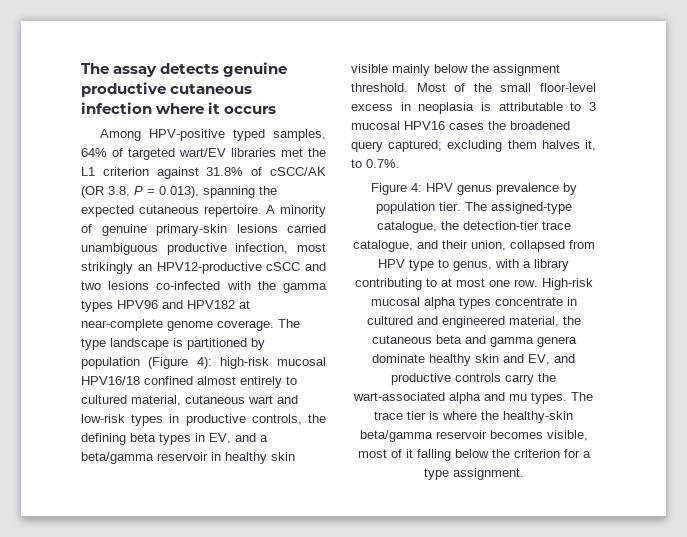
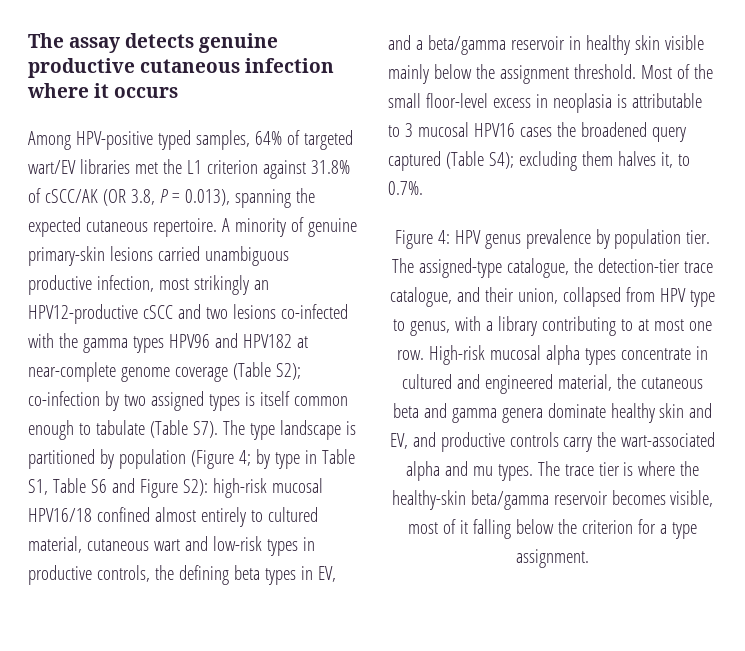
- A minority of genuine primary-skin lesions carried unambiguous productive infection, most strikingly an HPV12-productive cSCC and two lesions co-infected with the gamma types HPV96 and HPV182 at near-complete genome coverage. The type landscape is partitioned by population (Figure 4):
+ A minority of genuine primary-skin lesions carried unambiguous productive infection, most strikingly an HPV12-productive cSCC and two lesions co-infected with the gamma types HPV96 and HPV182 at near-complete genome coverage (Table S2); co-infection by two assigned types is itself common enough to tabulate (Table S7). The type landscape is partitioned by population (Figure 4; by type in Table S1, Table S6 and Figure S2):
- Most of the small floor-level excess in neoplasia is attributable to 3 mucosal HPV16 cases the broadened query captured; excluding them halves it, to 0.7%.
+ Most of the small floor-level excess in neoplasia is attributable to 3 mucosal HPV16 cases the broadened query captured (Table S4); excluding them halves it, to 0.7%.

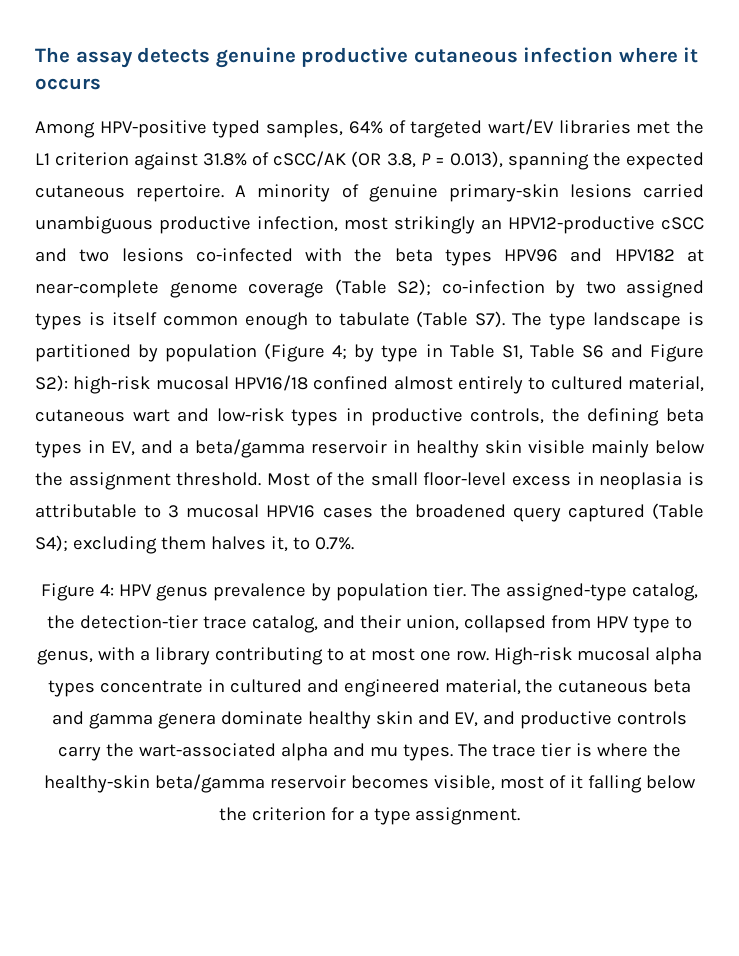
- A minority of genuine primary-skin lesions carried unambiguous productive infection, most strikingly an HPV12-productive cSCC and two lesions co-infected with the gamma types HPV96 and HPV182 at near-complete genome coverage (Table S2);
+ A minority of genuine primary-skin lesions carried unambiguous productive infection, most strikingly an HPV12-productive cSCC and two lesions co-infected with the beta types HPV96 and HPV182 at near-complete genome coverage (Table S2);
- The assigned-type catalogue, the detection-tier trace catalogue, and their union, collapsed from HPV type to genus, with a library contributing to at most one row.
+ The assigned-type catalog, the detection-tier trace catalog, and their union, collapsed from HPV type to genus, with a library contributing to at most one row.

